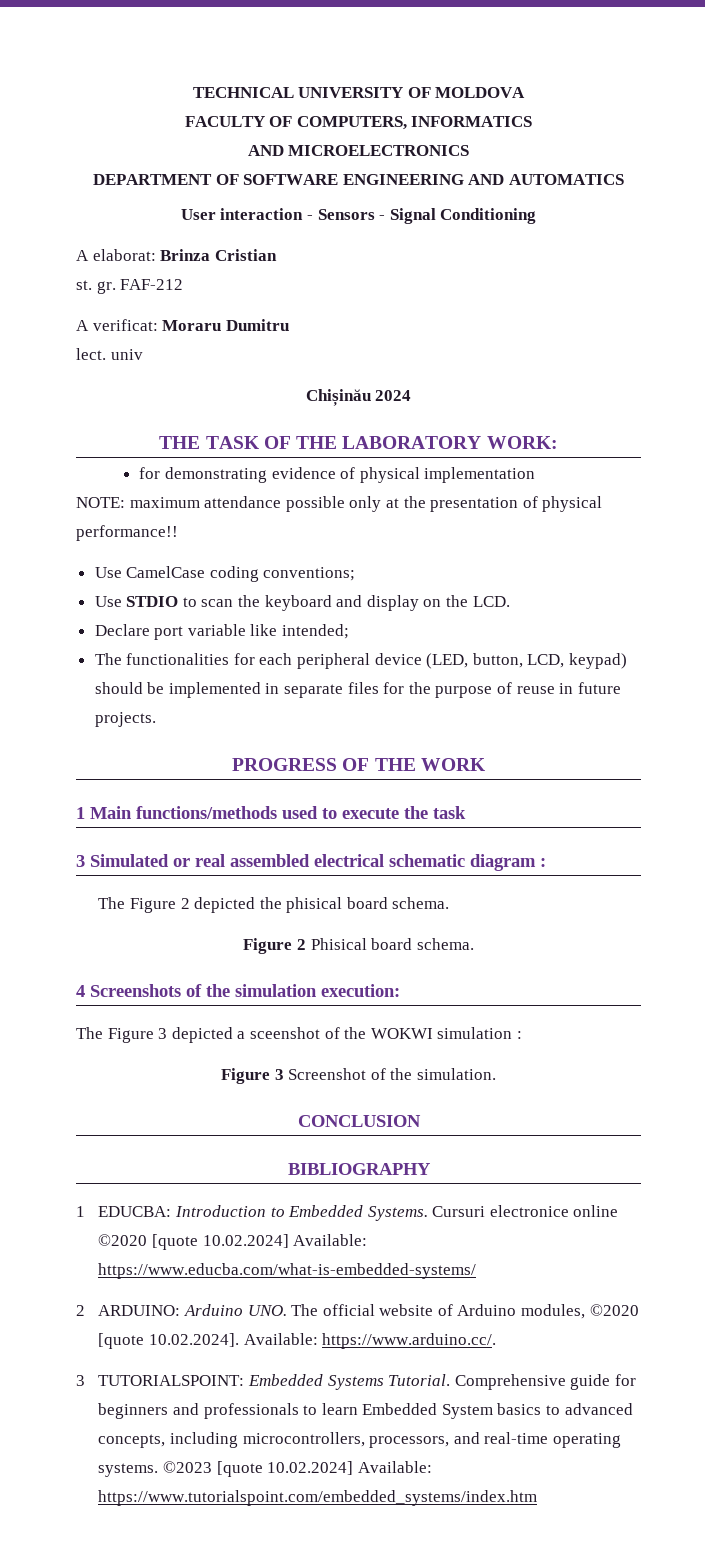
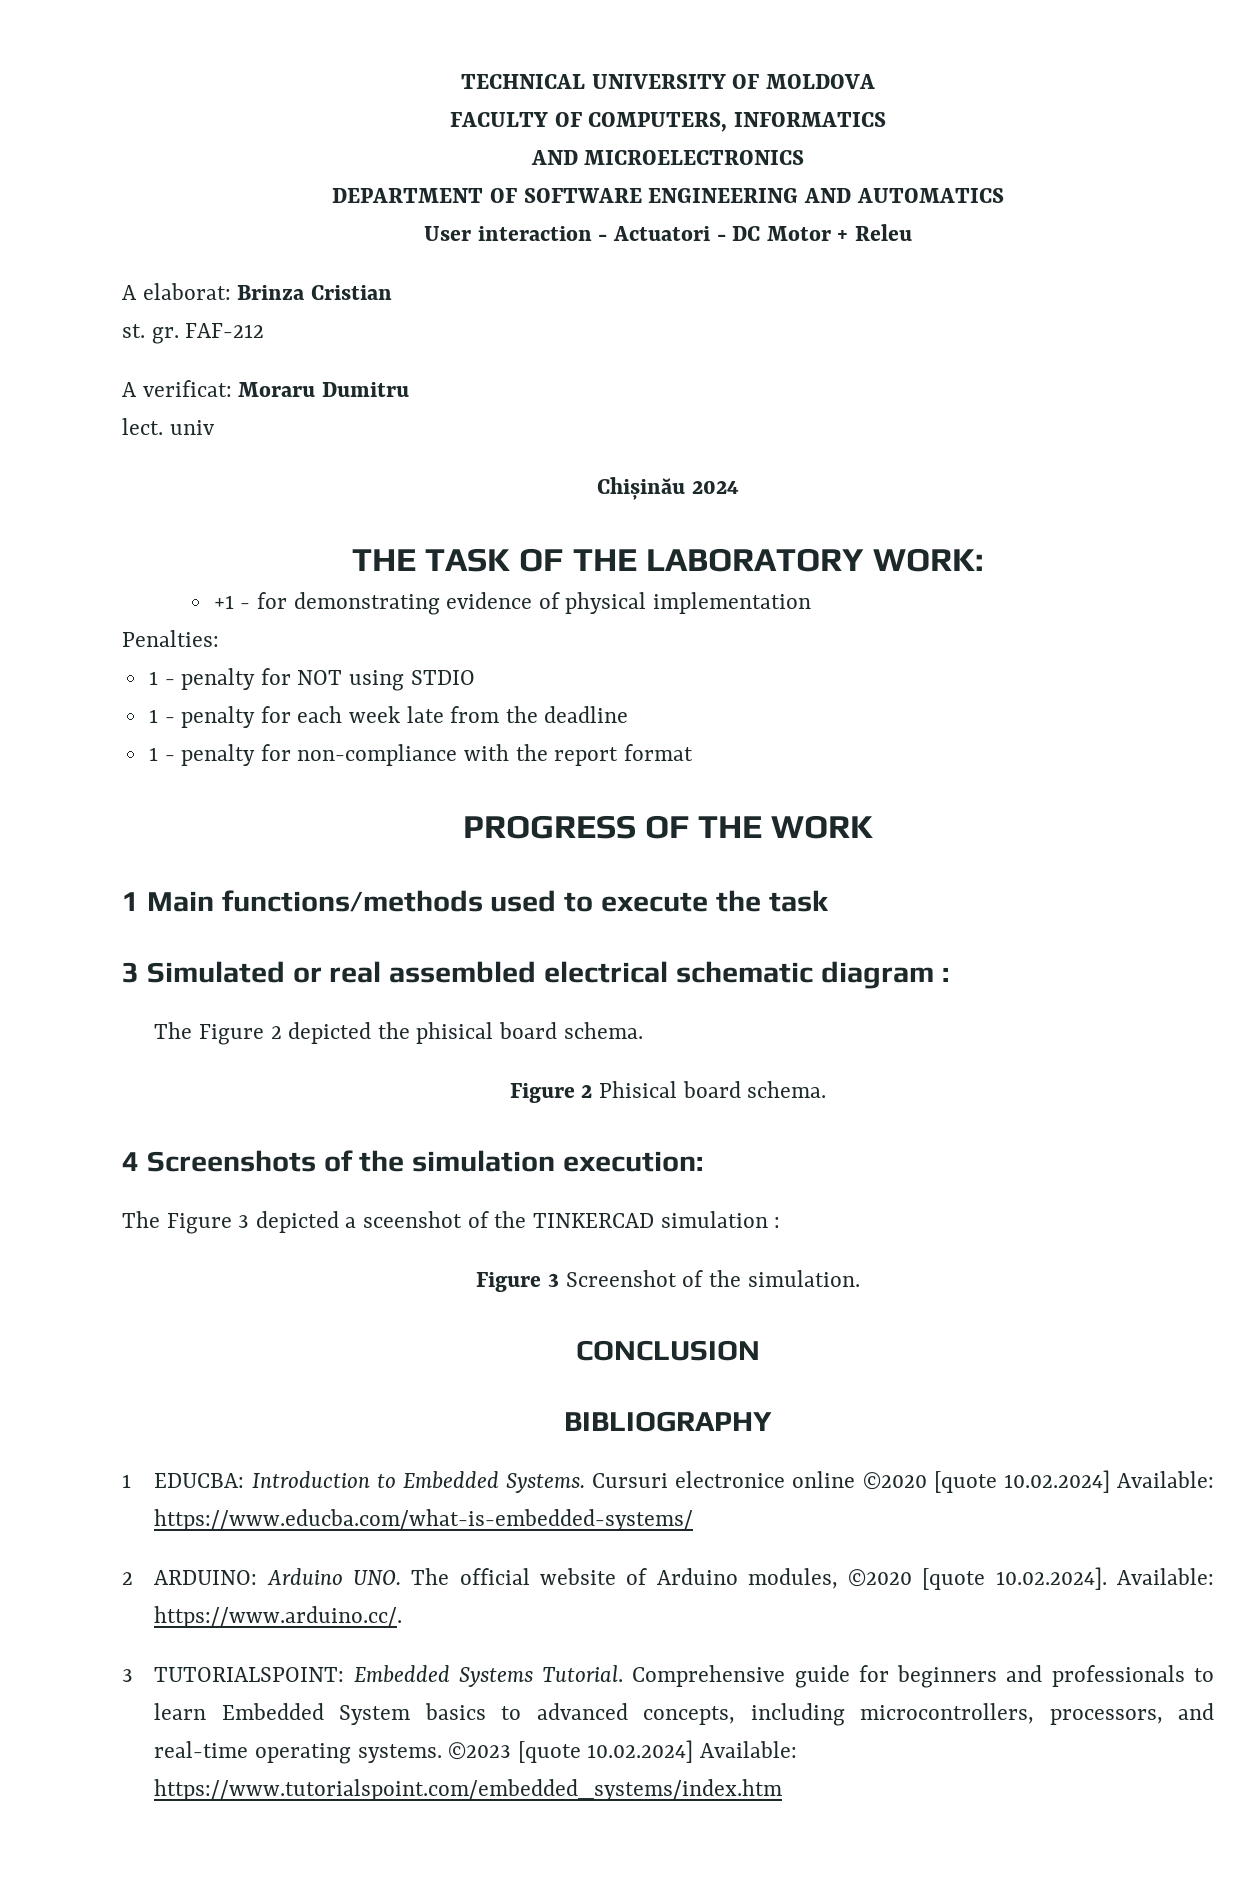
- User interaction - Sensors - Signal Conditioning
+ User interaction - Actuatori - DC Motor + Releu
- for demonstrating evidence of physical implementation
+ +1 - for demonstrating evidence of physical implementation
- NOTE: maximum attendance possible only at the presentation of physical performance!!
- Use CamelCase coding conventions;
- Use STDIO to scan the keyboard and display on the LCD.
- Declare port variable like intended;
- The functionalities for each peripheral device (LED, button, LCD, keypad) should be implemented in separate files for the purpose of reuse in future projects.
+ Penalties:
+ 1 - penalty for NOT using STDIO
+ 1 - penalty for each week late from the deadline
+ 1 - penalty for non-compliance with the report format
- The Figure 3 depicted a sceenshot of the WOKWI simulation :
+ The Figure 3 depicted a sceenshot of the TINKERCAD simulation :

